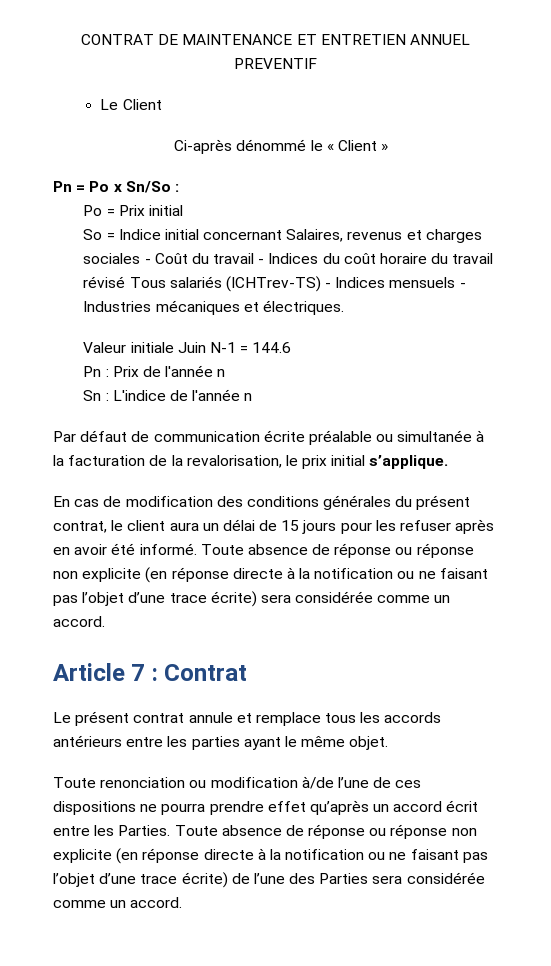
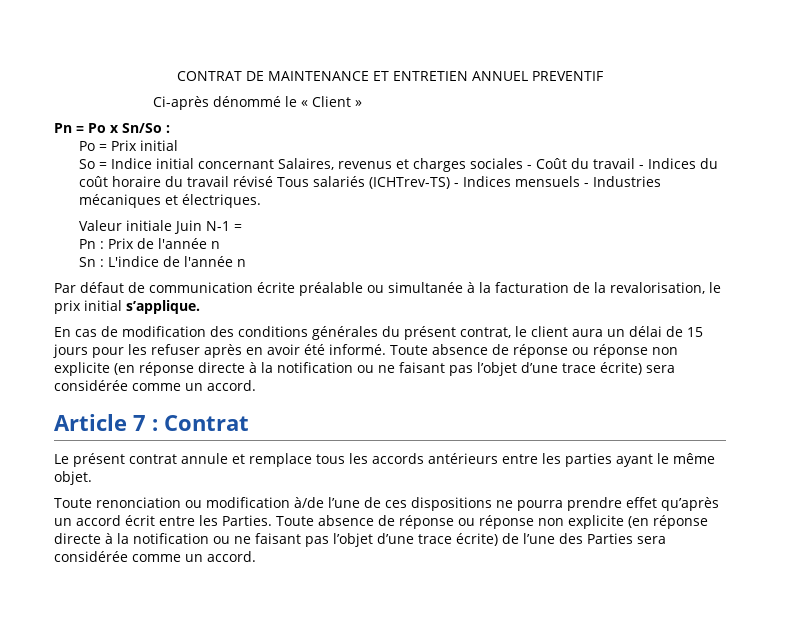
- Le Client
- Valeur initiale Juin N-1 = 144.6
+ Valeur initiale Juin N-1 =

